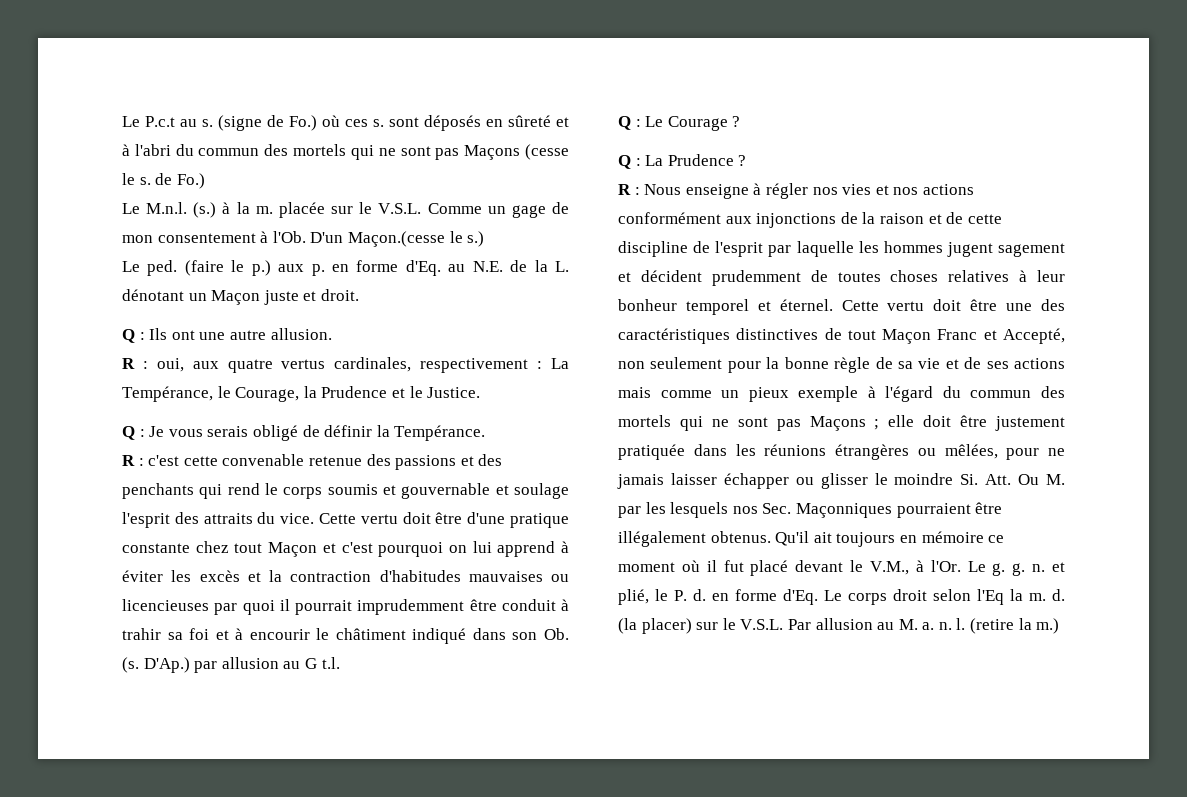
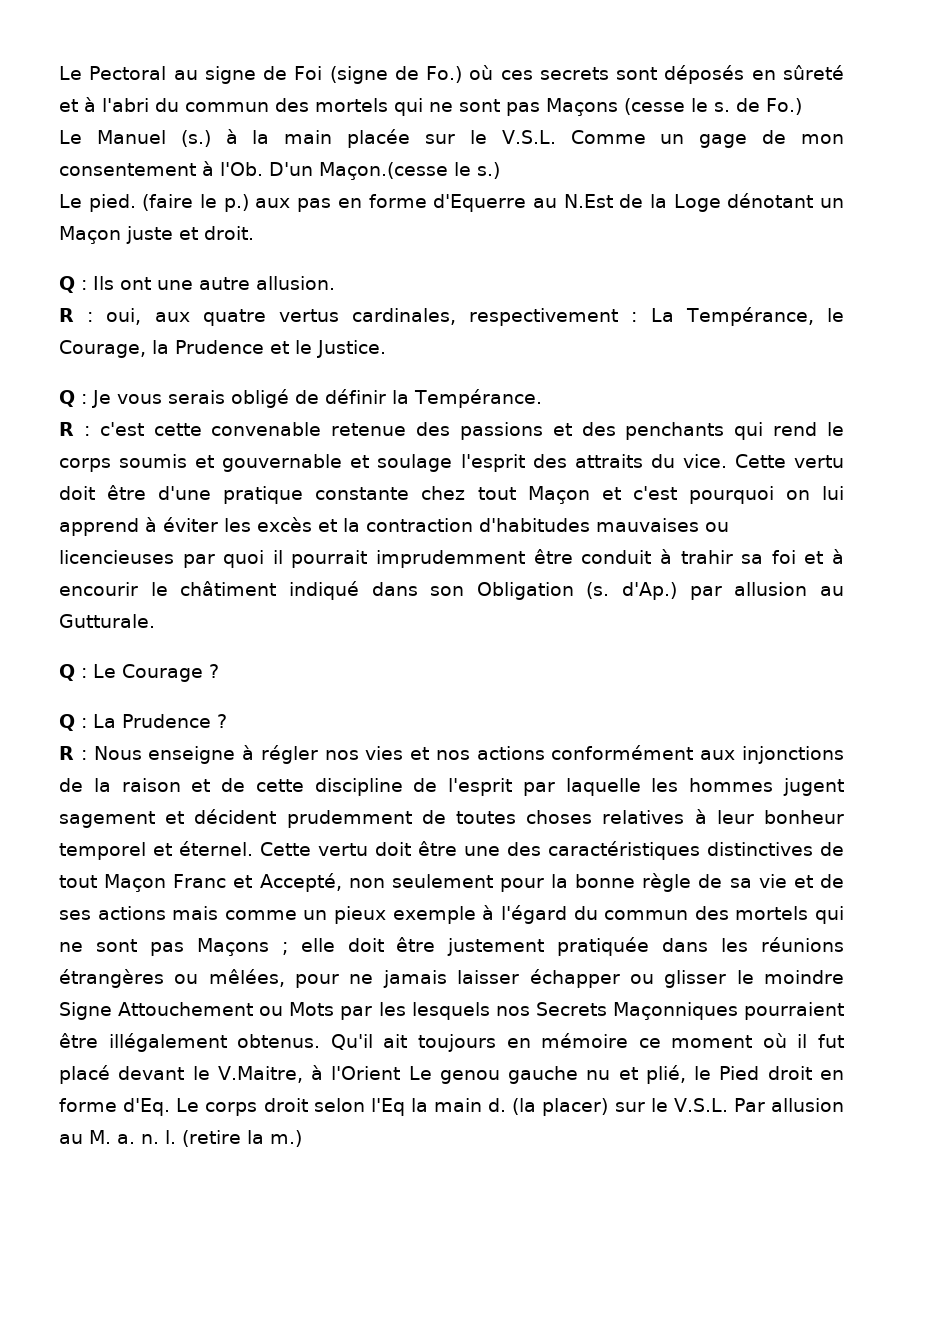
- Le P.c.t au s. (signe de Fo.) où ces s. sont déposés en sûreté et à l'abri du commun des mortels qui ne sont pas Maçons (cesse le s. de Fo.)
+ Le Pectoral au signe de Foi (signe de Fo.) où ces secrets sont déposés en sûreté et à l'abri du commun des mortels qui ne sont pas Maçons (cesse le s. de Fo.)
- Le M.n.l. (s.) à la m. placée sur le V.S.L. Comme un gage de mon consentement à l'Ob.
+ Le Manuel (s.) à la main placée sur le V.S.L. Comme un gage de mon consentement à l'Ob.
- Le ped.
+ Le pied.
- (faire le p.) aux p. en forme d'Eq. au N.E. de la L. dénotant un Maçon juste et droit.
+ (faire le p.) aux pas en forme d'Equerre au N.Est de la Loge dénotant un Maçon juste et droit.
- Cette vertu doit être d'une pratique constante chez tout Maçon et c'est pourquoi on lui apprend à éviter les excès et la contraction d'habitudes mauvaises ou licencieuses par quoi il pourrait imprudemment être conduit à trahir sa foi et à encourir le châtiment indiqué dans son Ob. (s. D'Ap.) par allusion au G t.l.
+ Cette vertu doit être d'une pratique constante chez tout Maçon et c'est pourquoi on lui apprend à éviter les excès et la contraction d'habitudes mauvaises ou licencieuses par quoi il pourrait imprudemment être conduit à trahir sa foi et à encourir le châtiment indiqué dans son Obligation (s. d'Ap.) par allusion au Gutturale.
- elle doit être justement pratiquée dans les réunions étrangères ou mêlées, pour ne jamais laisser échapper ou glisser le moindre Si. Att. Ou M. par les lesquels nos Sec. Maçonniques pourraient être illégalement obtenus.
+ elle doit être justement pratiquée dans les réunions étrangères ou mêlées, pour ne jamais laisser échapper ou glisser le moindre Signe Attouchement ou Mots par les lesquels nos Secrets Maçonniques pourraient être illégalement obtenus.
- Qu'il ait toujours en mémoire ce moment où il fut placé devant le V.M., à l'Or. Le g. g. n. et plié, le P. d. en forme d'Eq.
+ Qu'il ait toujours en mémoire ce moment où il fut placé devant le V.Maitre, à l'Orient Le genou gauche nu et plié, le Pied droit en forme d'Eq.
- Le corps droit selon l'Eq la m. d.
+ Le corps droit selon l'Eq la main d.

